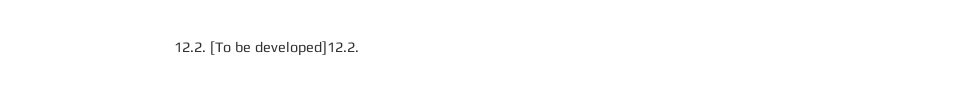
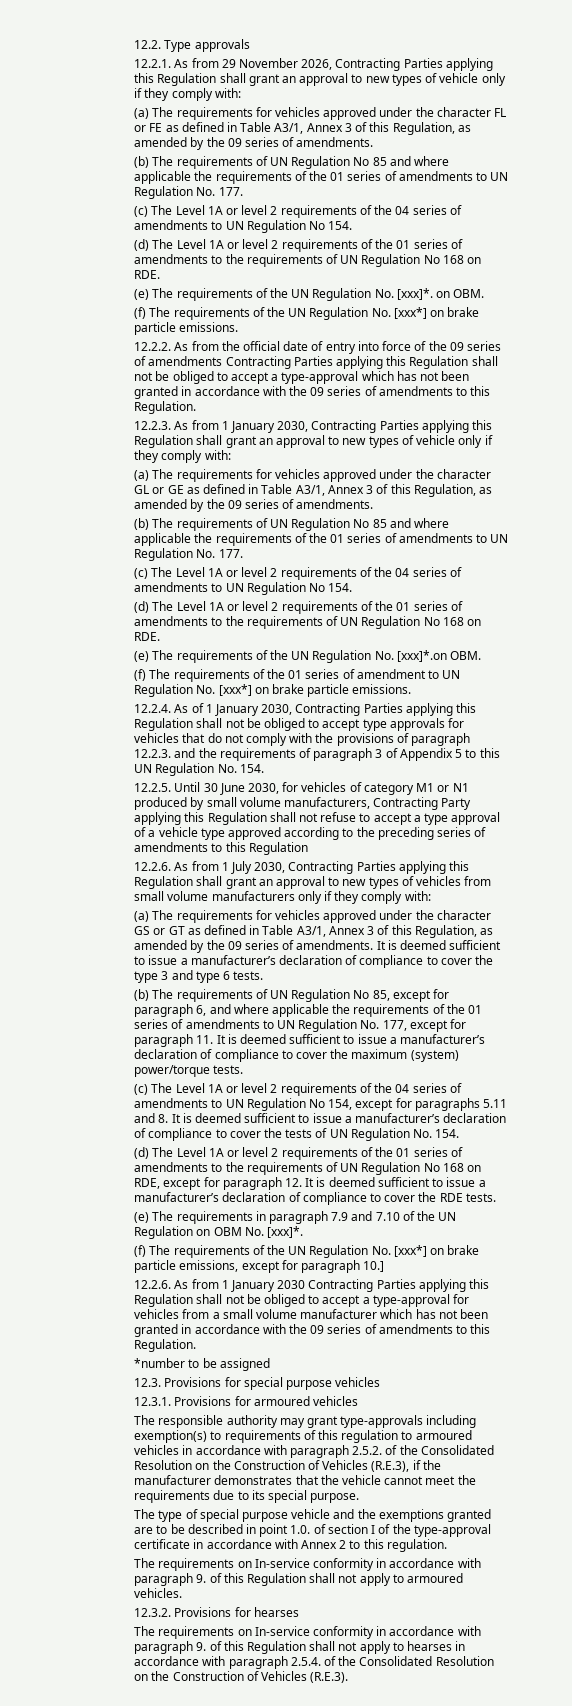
- 12.2. [To be developed]12.2.
+ 12.2. Type approvals
+ 12.2.1. As from 29 November 2026, Contracting Parties applying this Regulation shall grant an approval to new types of vehicle only if they comply with:
+ (a) The requirements for vehicles approved under the character FL or FE as defined in Table A3/1, Annex 3 of this Regulation, as amended by the 09 series of amendments.
+ (b) The requirements of UN Regulation No 85 and where applicable the requirements of the 01 series of amendments to UN Regulation No. 177.
+ (c) The Level 1A or level 2 requirements of the 04 series of amendments to UN Regulation No 154.
+ (d) The Level 1A or level 2 requirements of the 01 series of amendments to the requirements of UN Regulation No 168 on RDE.
+ (e) The requirements of the UN Regulation No. [xxx]*. on OBM.
+ (f) The requirements of the UN Regulation No. [xxx*] on brake particle emissions.
+ 12.2.2. As from the official date of entry into force of the 09 series of amendments Contracting Parties applying this Regulation shall not be obliged to accept a type-approval which has not been granted in accordance with the 09 series of amendments to this Regulation.
+ 12.2.3. As from 1 January 2030, Contracting Parties applying this Regulation shall grant an approval to new types of vehicle only if they comply with:
+ (a) The requirements for vehicles approved under the character GL or GE as defined in Table A3/1, Annex 3 of this Regulation, as amended by the 09 series of amendments.
+ (b) The requirements of UN Regulation No 85 and where applicable the requirements of the 01 series of amendments to UN Regulation No. 177.
+ (c) The Level 1A or level 2 requirements of the 04 series of amendments to UN Regulation No 154.
+ (d) The Level 1A or level 2 requirements of the 01 series of amendments to the requirements of UN Regulation No 168 on RDE.
+ (e) The requirements of the UN Regulation No. [xxx]*.on OBM.
+ (f) The requirements of the 01 series of amendment to UN Regulation No. [xxx*] on brake particle emissions.
+ 12.2.4. As of 1 January 2030, Contracting Parties applying this Regulation shall not be obliged to accept type approvals for vehicles that do not comply with the provisions of paragraph 12.2.3. and the requirements of paragraph 3 of Appendix 5 to this UN Regulation No. 154.
+ 12.2.5. Until 30 June 2030, for vehicles of category M1 or N1 produced by small volume manufacturers, Contracting Party applying this Regulation shall not refuse to accept a type approval of a vehicle type approved according to the preceding series of amendments to this Regulation
+ 12.2.6. As from 1 July 2030, Contracting Parties applying this Regulation shall grant an approval to new types of vehicles from small volume manufacturers only if they comply with:
+ (a) The requirements for vehicles approved under the character GS or GT as defined in Table A3/1, Annex 3 of this Regulation, as amended by the 09 series of amendments. It is deemed sufficient to issue a manufacturer’s declaration of compliance to cover the type 3 and type 6 tests.
+ (b) The requirements of UN Regulation No 85, except for paragraph 6, and where applicable the requirements of the 01 series of amendments to UN Regulation No. 177, except for paragraph 11. It is deemed sufficient to issue a manufacturer’s declaration of compliance to cover the maximum (system) power/torque tests.
+ (c) The Level 1A or level 2 requirements of the 04 series of amendments to UN Regulation No 154, except for paragraphs 5.11 and 8. It is deemed sufficient to issue a manufacturer’s declaration of compliance to cover the tests of UN Regulation No. 154.
+ (d) The Level 1A or level 2 requirements of the 01 series of amendments to the requirements of UN Regulation No 168 on RDE, except for paragraph 12. It is deemed sufficient to issue a manufacturer’s declaration of compliance to cover the RDE tests.
+ (e) The requirements in paragraph 7.9 and 7.10 of the UN Regulation on OBM No. [xxx]*.
+ (f) The requirements of the UN Regulation No. [xxx*] on brake particle emissions, except for paragraph 10.]
+ 12.2.6. As from 1 January 2030 Contracting Parties applying this Regulation shall not be obliged to accept a type-approval for vehicles from a small volume manufacturer which has not been granted in accordance with the 09 series of amendments to this Regulation.
+ *number to be assigned
+ 12.3. Provisions for special purpose vehicles
+ 12.3.1. Provisions for armoured vehicles
+ The responsible authority may grant type-approvals including exemption(s) to requirements of this regulation to armoured vehicles in accordance with paragraph 2.5.2. of the Consolidated Resolution on the Construction of Vehicles (R.E.3), if the manufacturer demonstrates that the vehicle cannot meet the requirements due to its special purpose.
+ The type of special purpose vehicle and the exemptions granted are to be described in point 1.0. of section I of the type-approval certificate in accordance with Annex 2 to this regulation.
+ The requirements on In-service conformity in accordance with paragraph 9. of this Regulation shall not apply to armoured vehicles.
+ 12.3.2. Provisions for hearses
+ The requirements on In-service conformity in accordance with paragraph 9. of this Regulation shall not apply to hearses in accordance with paragraph 2.5.4. of the Consolidated Resolution on the Construction of Vehicles (R.E.3).

